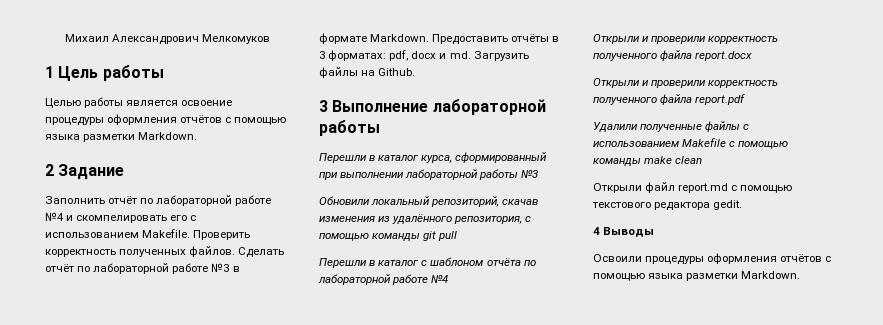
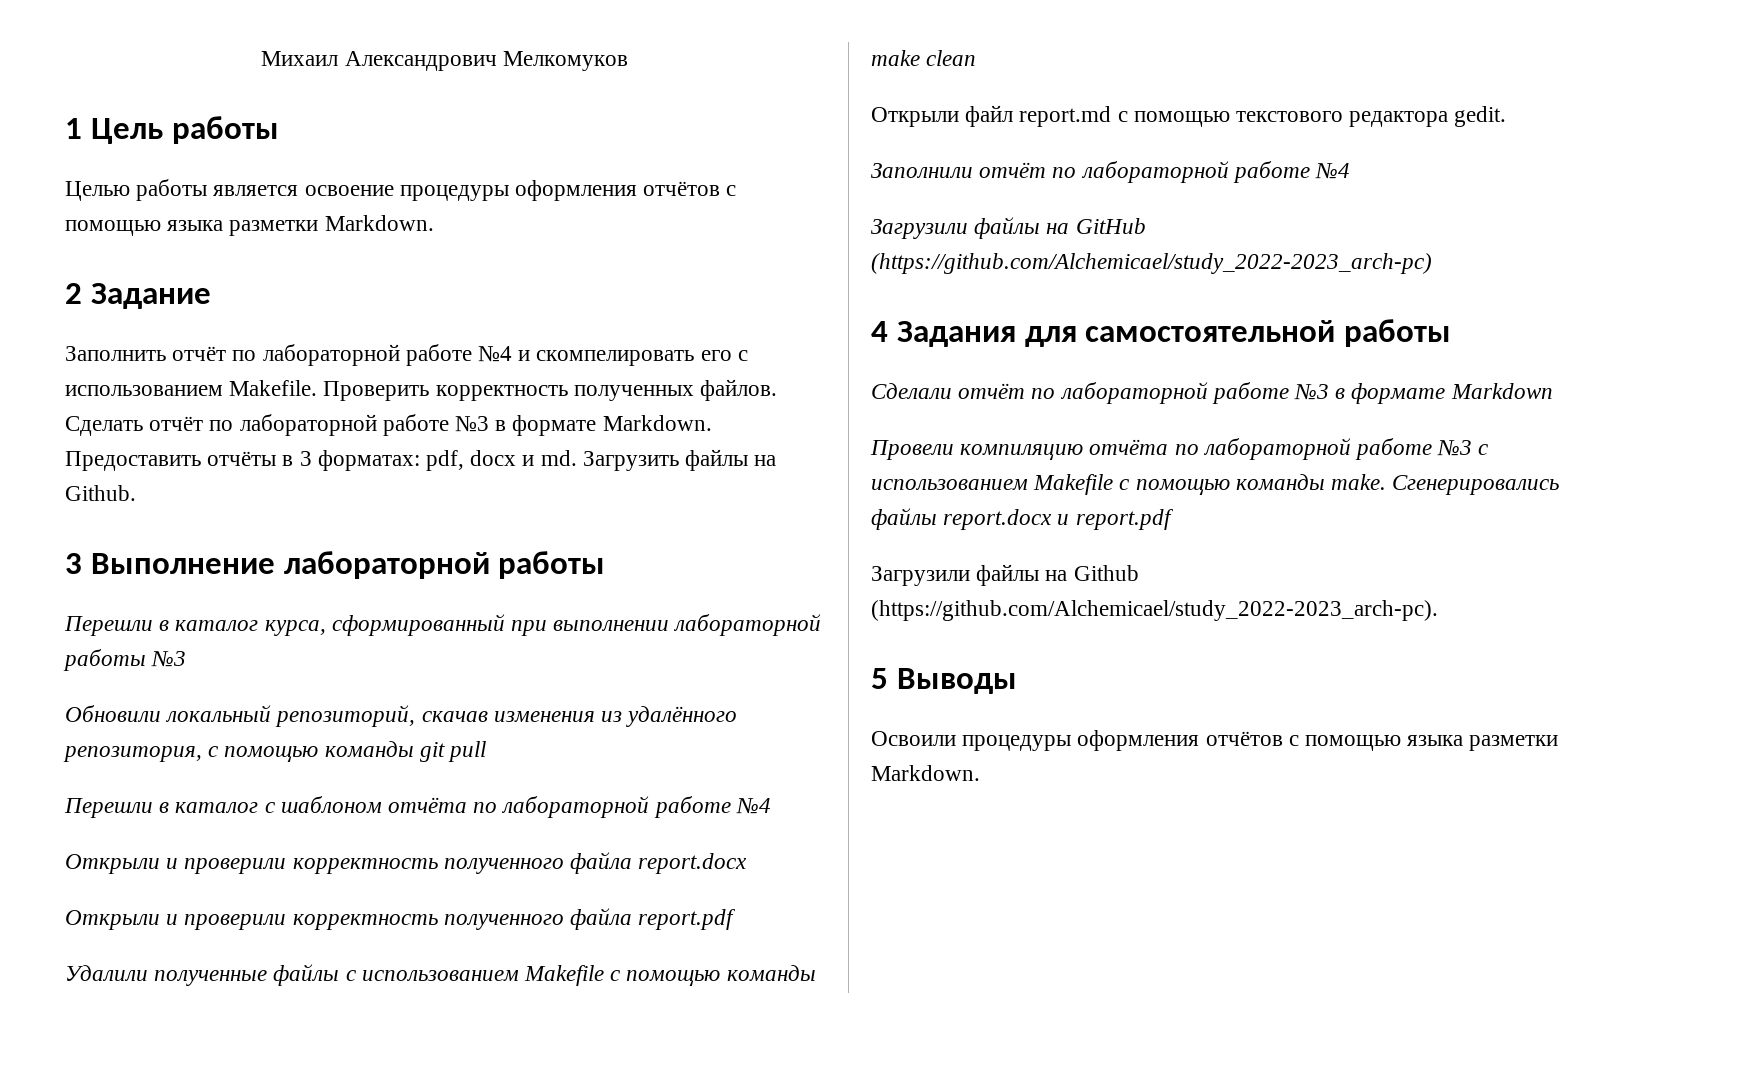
- 4 Выводы
+ Заполнили отчёт по лабораторной работе №4
+ Загрузили файлы на GitHub (https://github.com/Alchemicael/study_2022-2023_arch-pc)
+ 4 Задания для самостоятельной работы
+ Сделали отчёт по лабораторной работе №3 в формате Markdown
+ Провели компиляцию отчёта по лабораторной работе №3 с использованием Makefile с помощью команды make. Сгенерировались файлы report.docx и report.pdf
+ Загрузили файлы на Github (https://github.com/Alchemicael/study_2022-2023_arch-pc).
+ 5 Выводы

